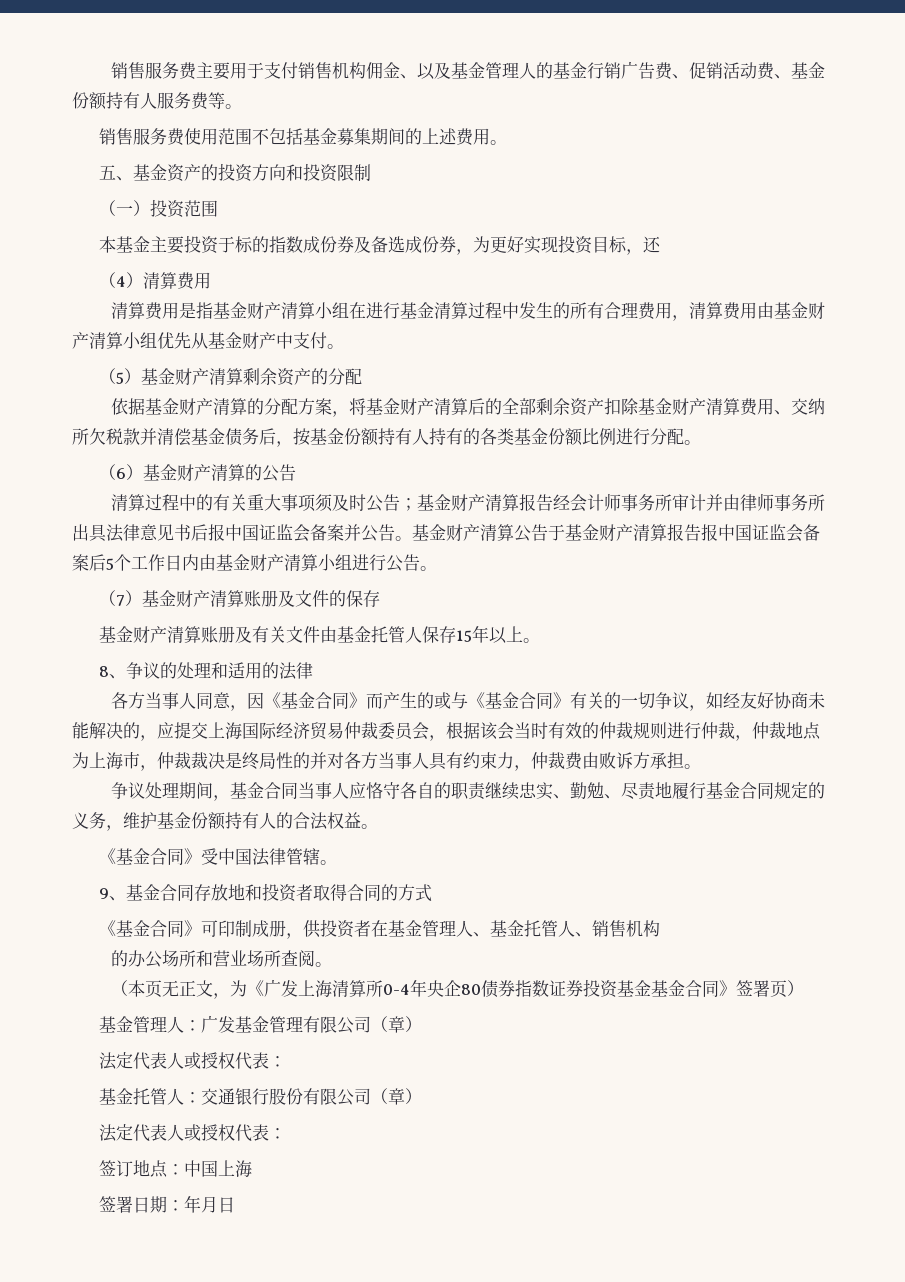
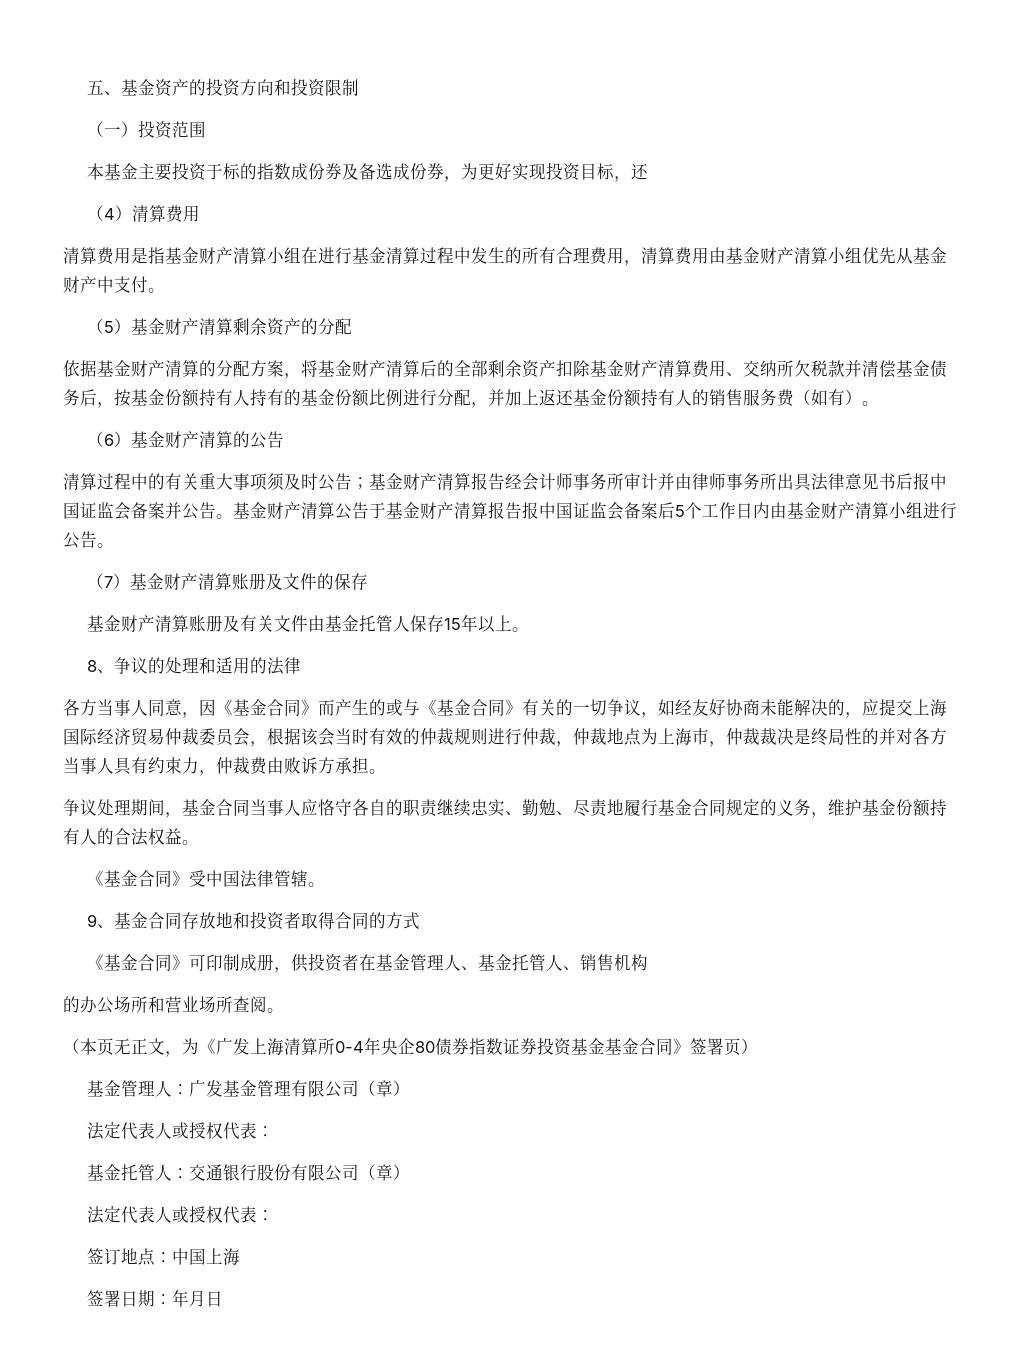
- 销售服务费主要用于支付销售机构佣金、以及基金管理人的基金行销广告费、促销活动费、基金份额持有人服务费等。
- 销售服务费使用范围不包括基金募集期间的上述费用。
- 依据基金财产清算的分配方案，将基金财产清算后的全部剩余资产扣除基金财产清算费用、交纳所欠税款并清偿基金债务后，按基金份额持有人持有的各类基金份额比例进行分配。
+ 依据基金财产清算的分配方案，将基金财产清算后的全部剩余资产扣除基金财产清算费用、交纳所欠税款并清偿基金债务后，按基金份额持有人持有的基金份额比例进行分配，并加上返还基金份额持有人的销售服务费（如有）。

